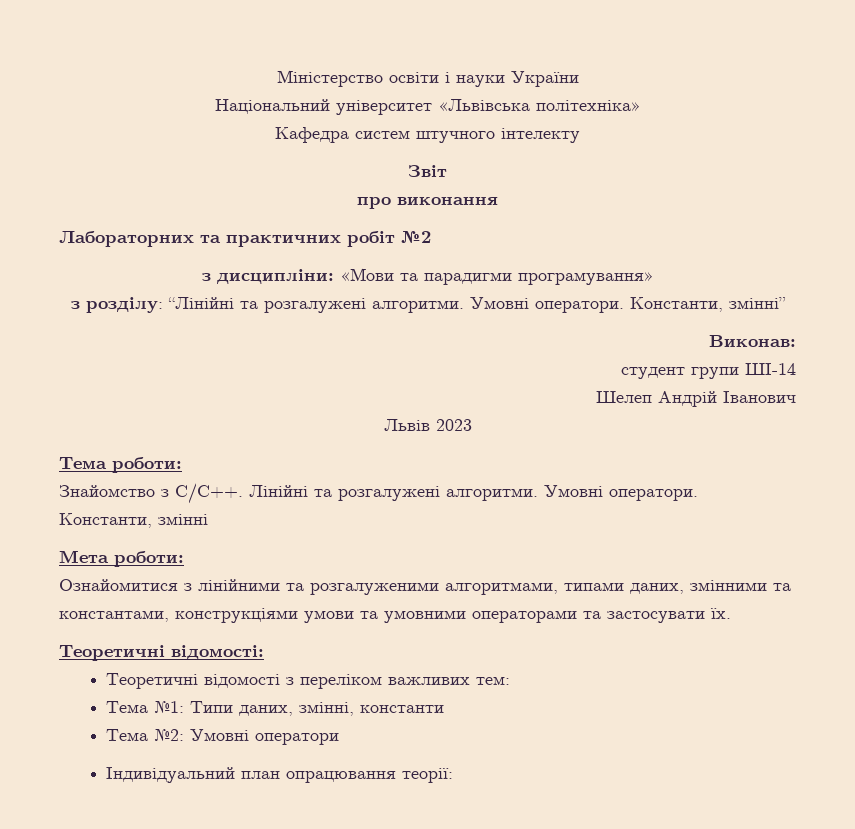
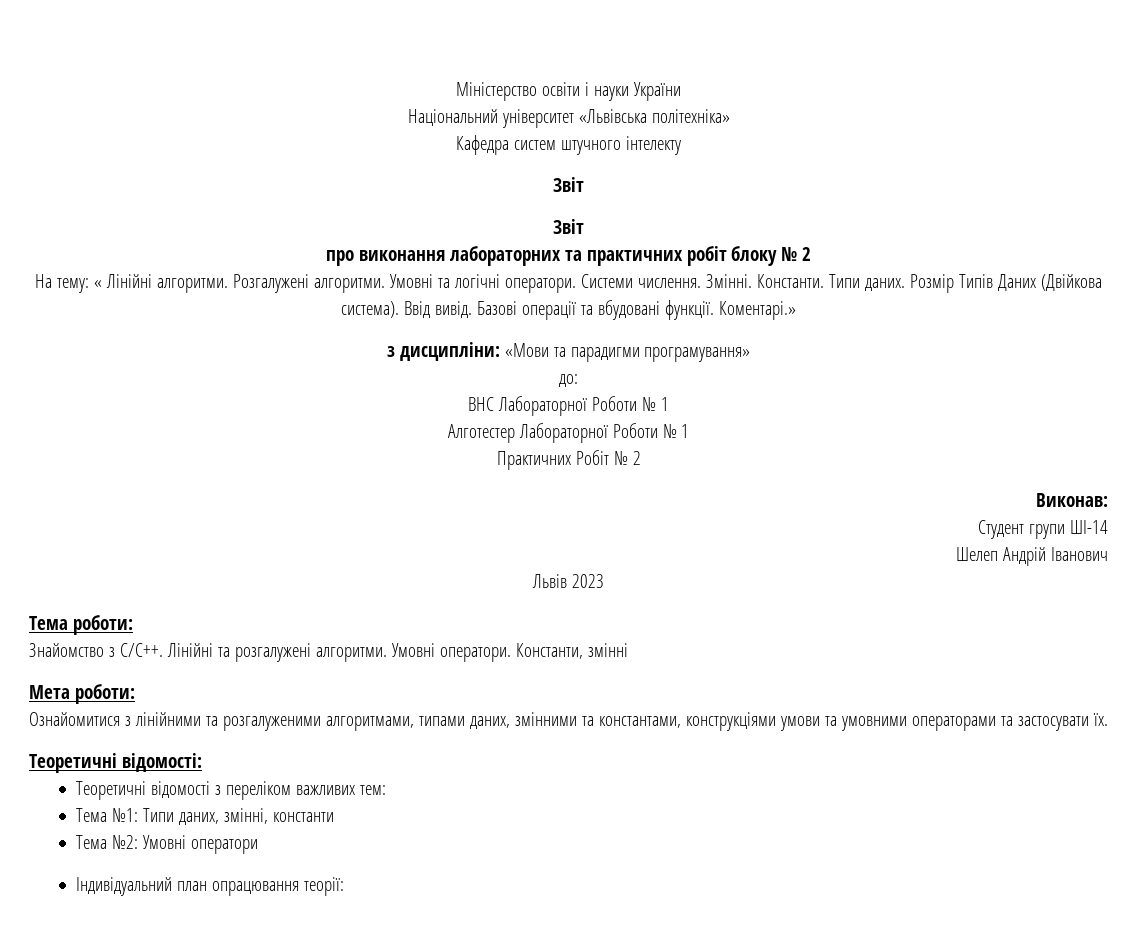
  Кафедра систем штучного інтелекту
+ Звіт
- про виконання
- Лабораторних та практичних робіт №2
+ про виконання лабораторних та практичних робіт блоку № 2
+ На тему: « Лінійні алгоритми. Розгалужені алгоритми. Умовні та логічні оператори. Системи числення. Змінні. Константи. Типи даних. Розмір Типів Даних (Двійкова система). Ввід вивід. Базові операції та вбудовані функції. Коментарі.»
- з розділу: “Лінійні та розгалужені алгоритми. Умовні оператори. Константи, змінні”
+ до:
+ ВНС Лабораторної Роботи № 1
+ Алготестер Лабораторної Роботи № 1
+ Практичних Робіт № 2
- студент групи ШІ-14
+ Студент групи ШІ-14

